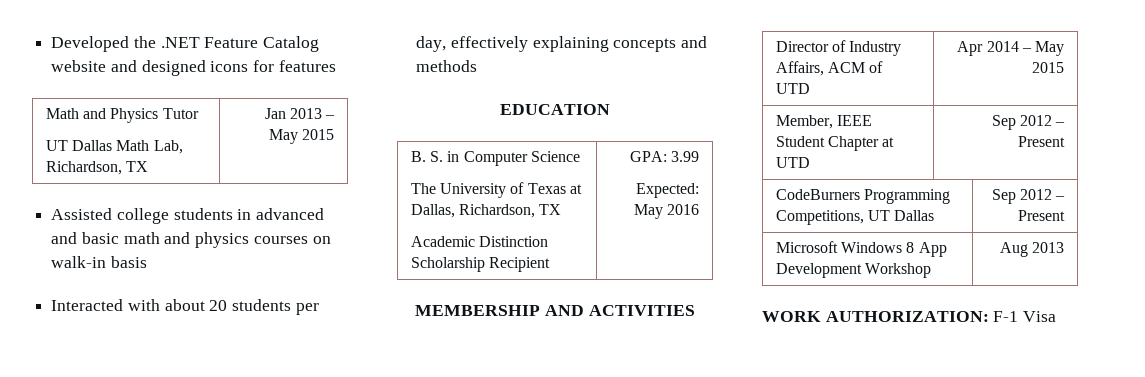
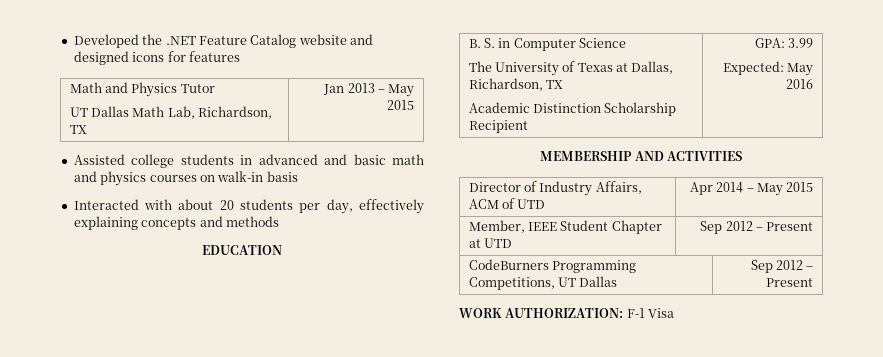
- Microsoft Windows 8 App Development Workshop | Aug 2013

